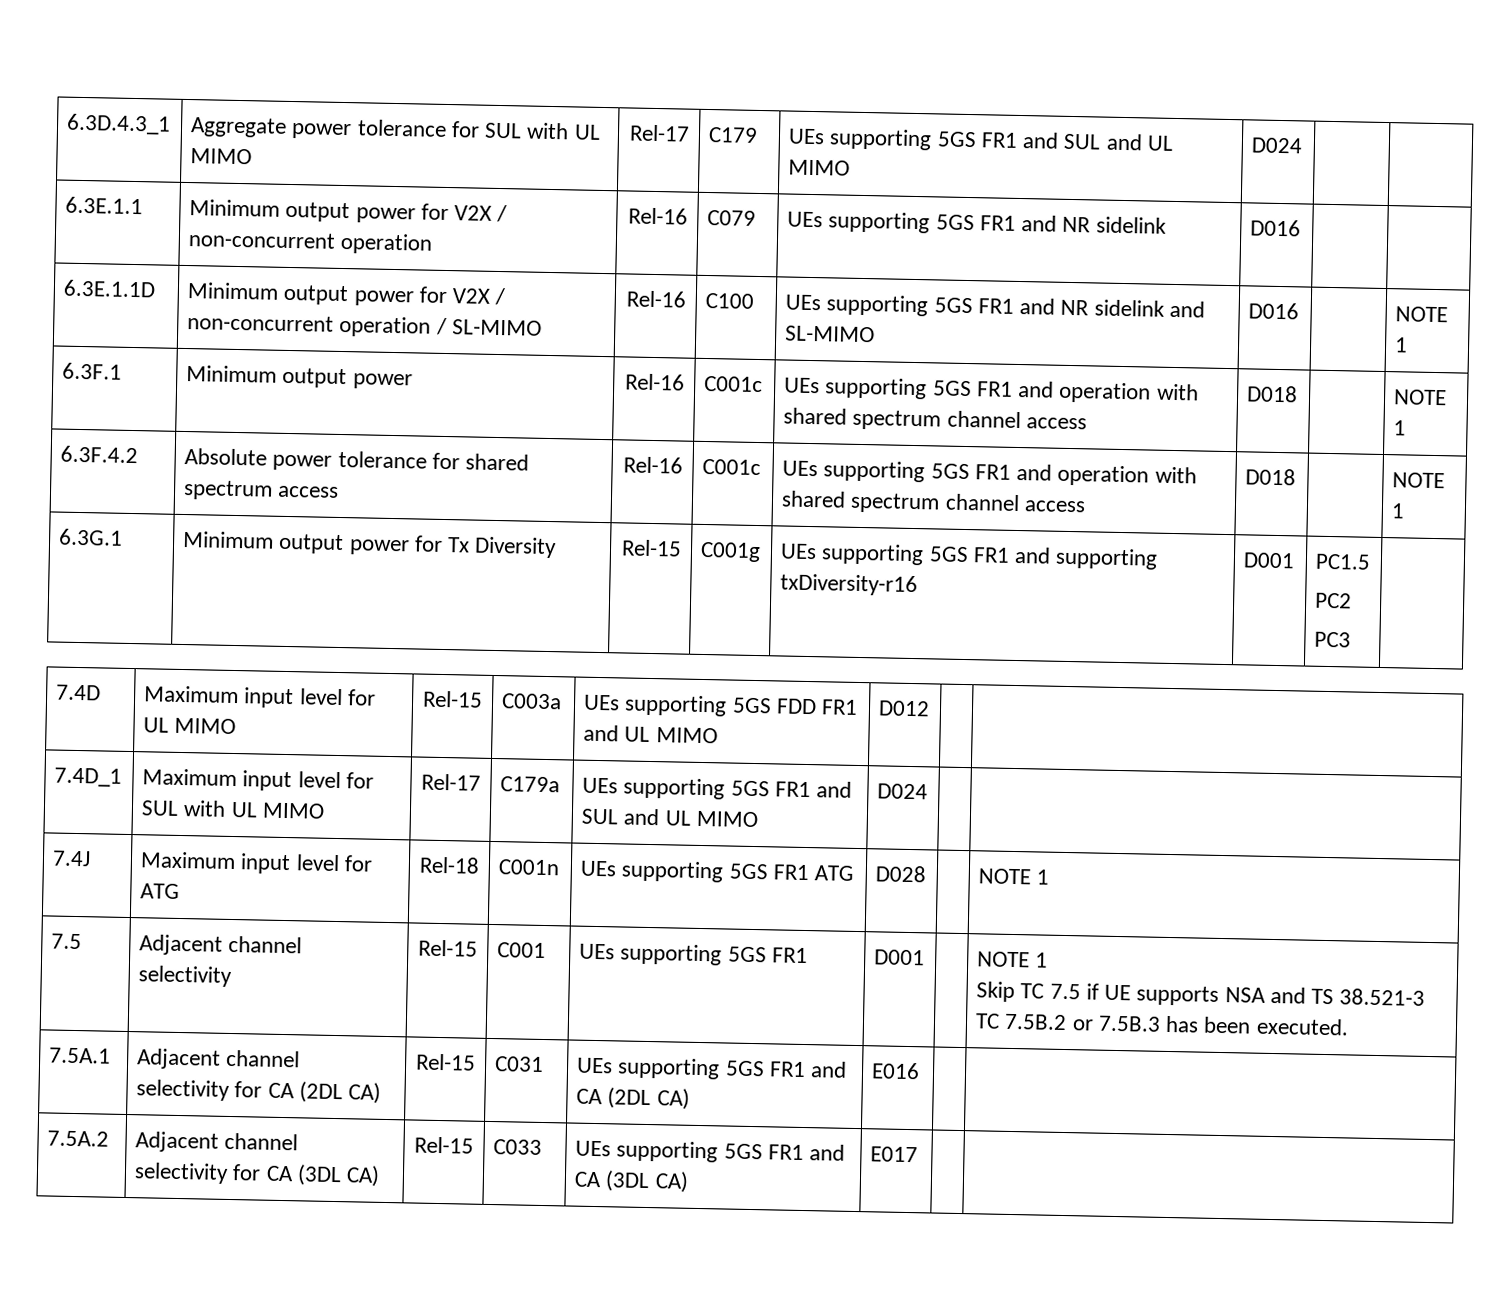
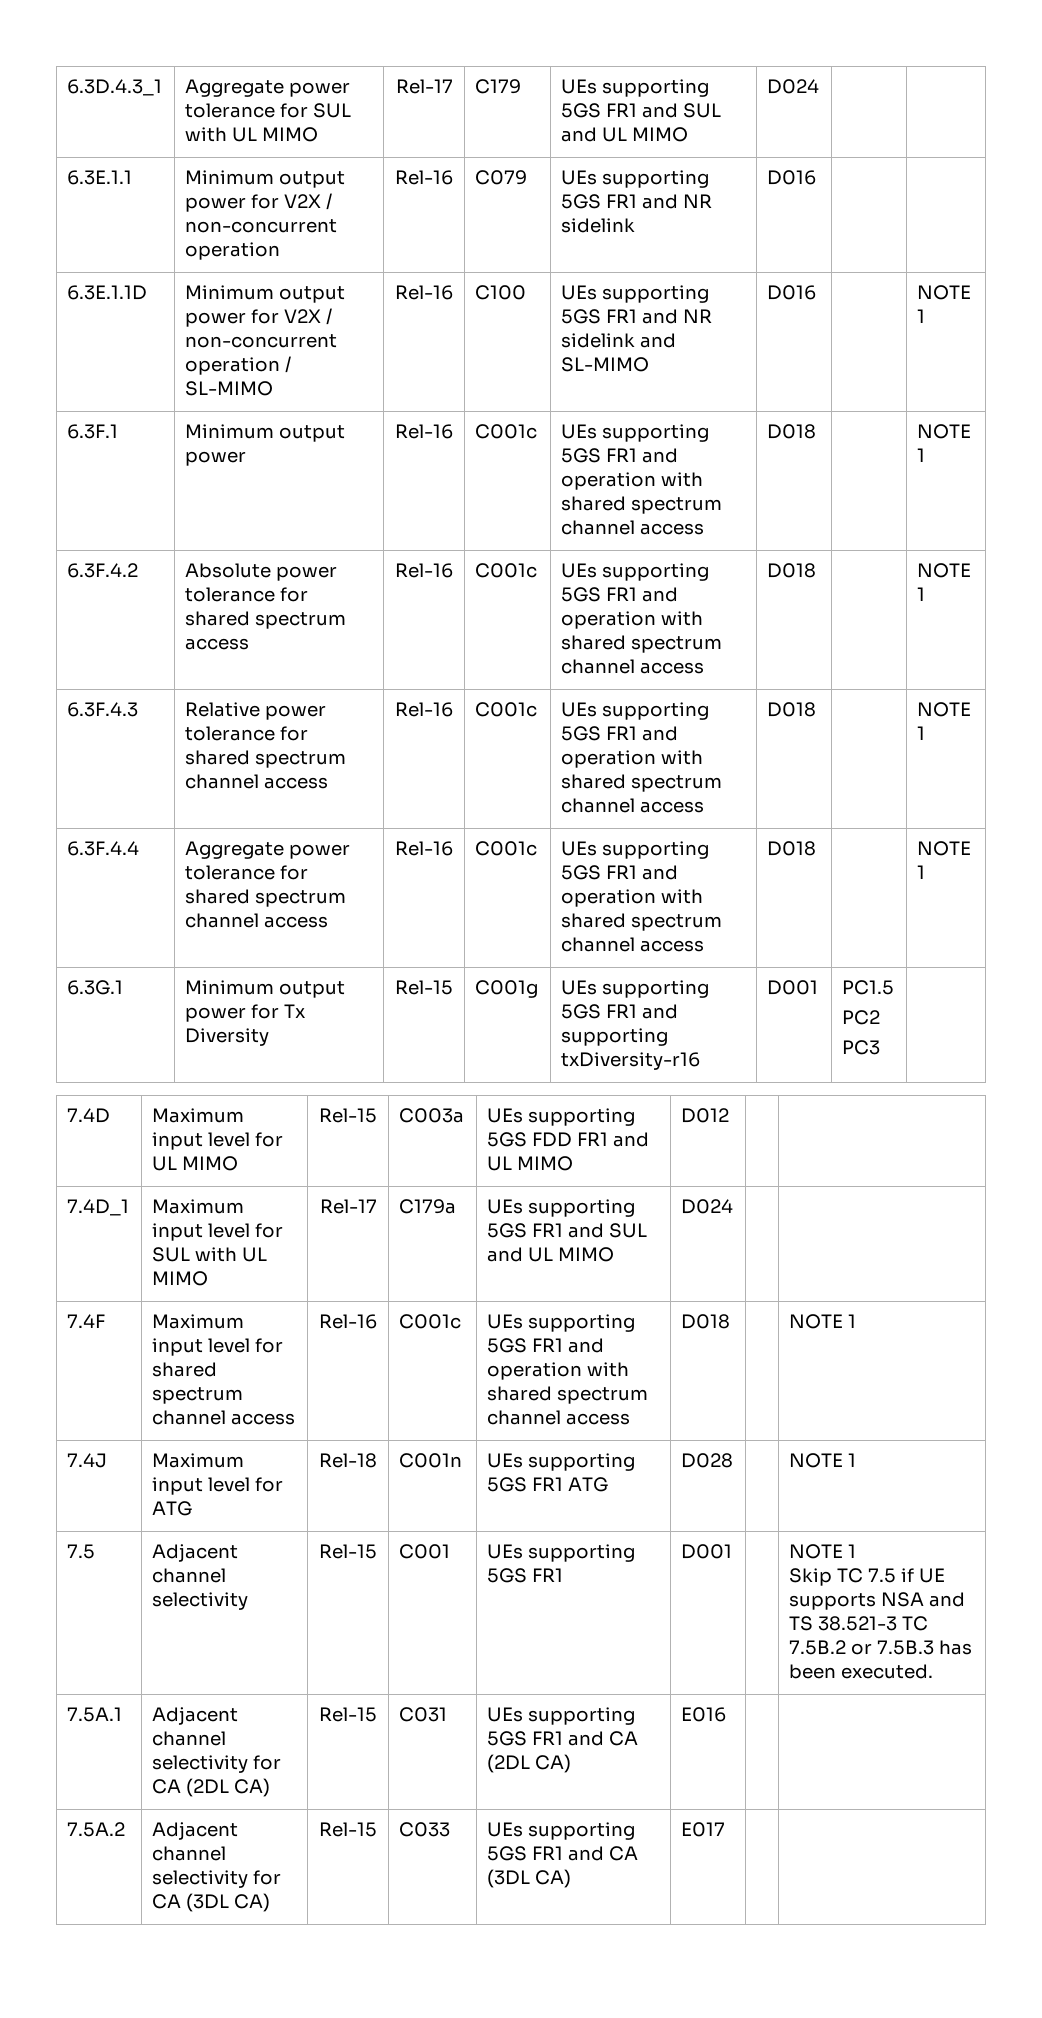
+ 6.3F.4.3 | Relative power tolerance for shared spectrum channel access | Rel-16 | C001c | UEs supporting 5GS FR1 and operation with shared spectrum channel access | D018 | | NOTE 1
+ 6.3F.4.4 | Aggregate power tolerance for shared spectrum channel access | Rel-16 | C001c | UEs supporting 5GS FR1 and operation with shared spectrum channel access | D018 | | NOTE 1
+ 7.4F | Maximum input level for shared spectrum channel access | Rel-16 | C001c | UEs supporting 5GS FR1 and operation with shared spectrum channel access | D018 | | NOTE 1

